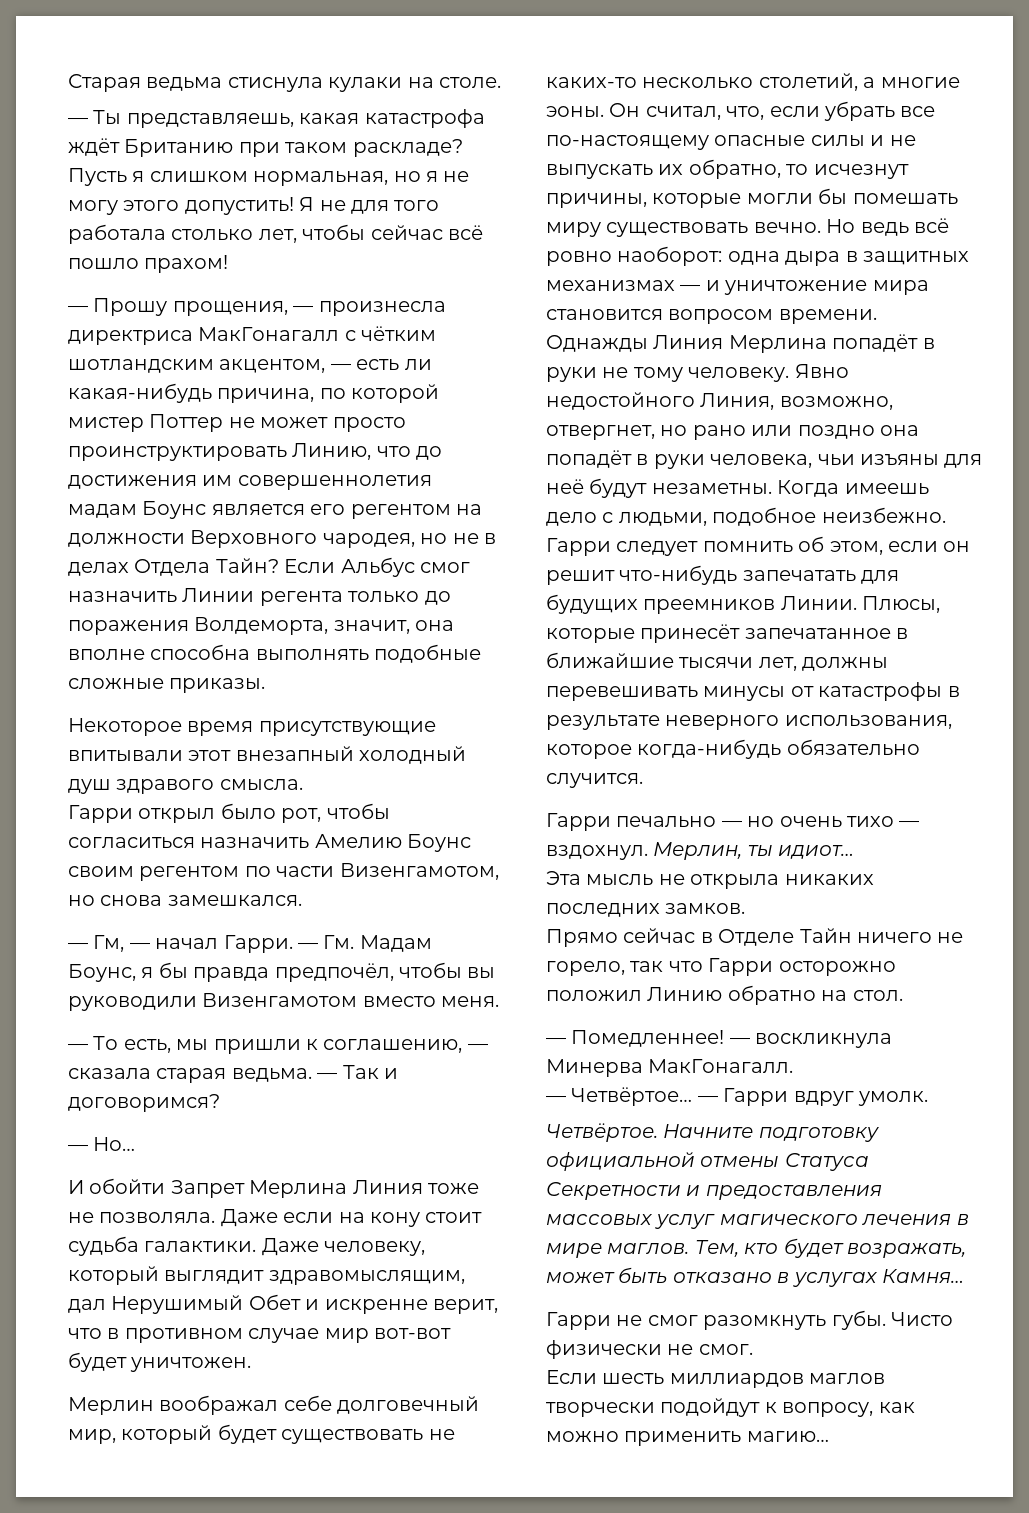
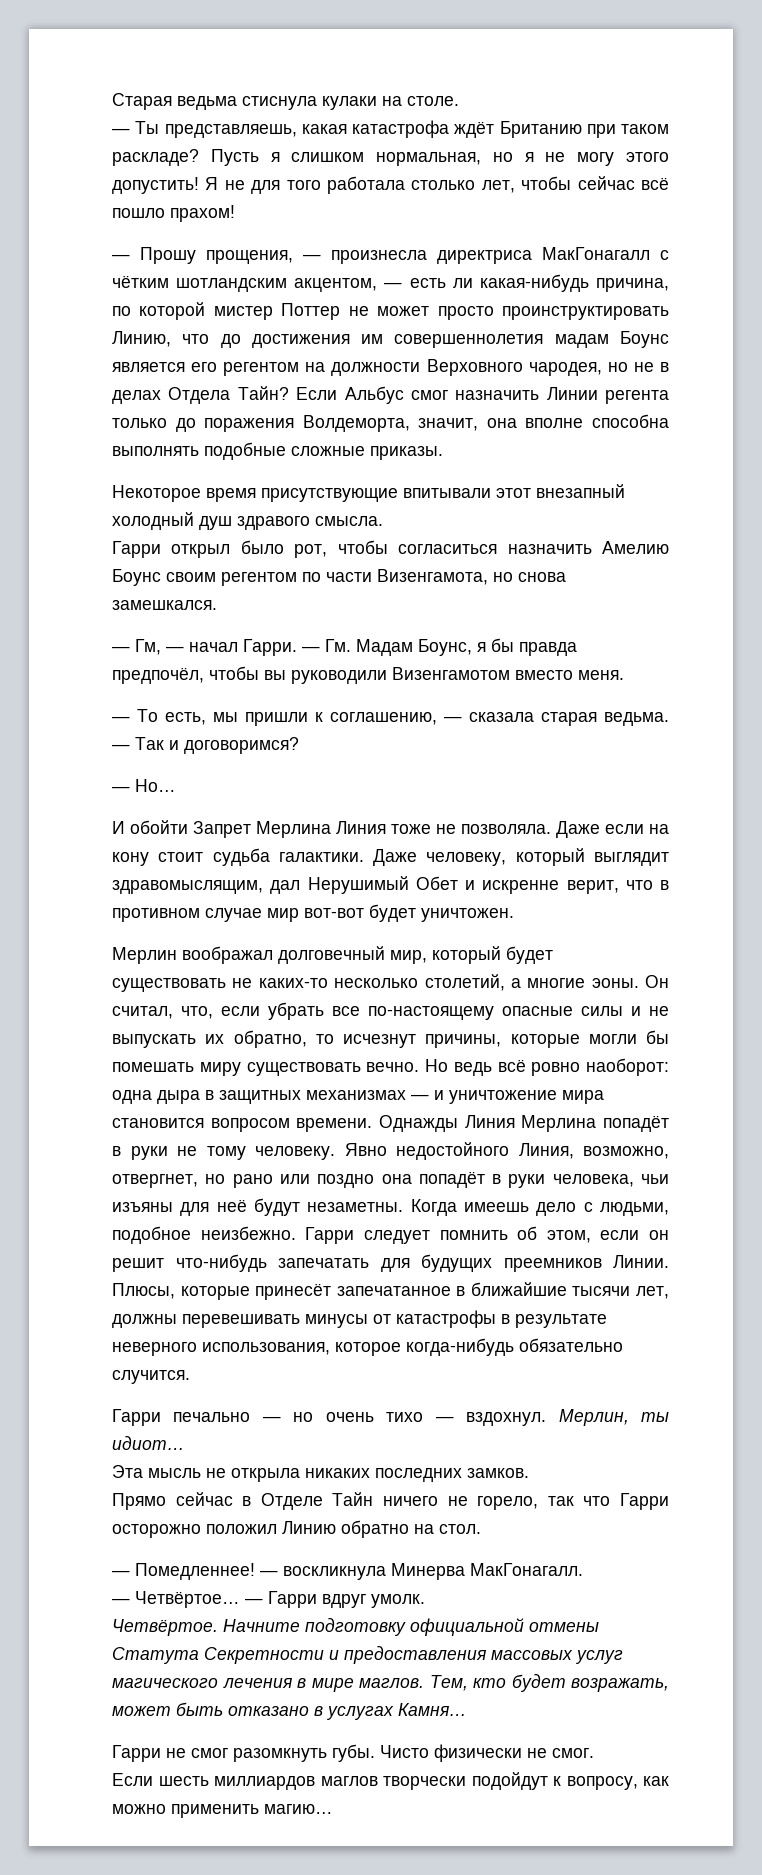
- Гарри открыл было рот, чтобы согласиться назначить Амелию Боунс своим регентом по части Визенгамотом, но снова замешкался.
+ Гарри открыл было рот, чтобы согласиться назначить Амелию Боунс своим регентом по части Визенгамота, но снова замешкался.
- Мерлин воображал себе долговечный мир, который будет существовать не каких-то несколько столетий, а многие эоны.
+ Мерлин воображал долговечный мир, который будет существовать не каких-то несколько столетий, а многие эоны.
- Начните подготовку официальной отмены Статуса Секретности и предоставления массовых услуг магического лечения в мире маглов.
+ Начните подготовку официальной отмены Статута Секретности и предоставления массовых услуг магического лечения в мире маглов.

